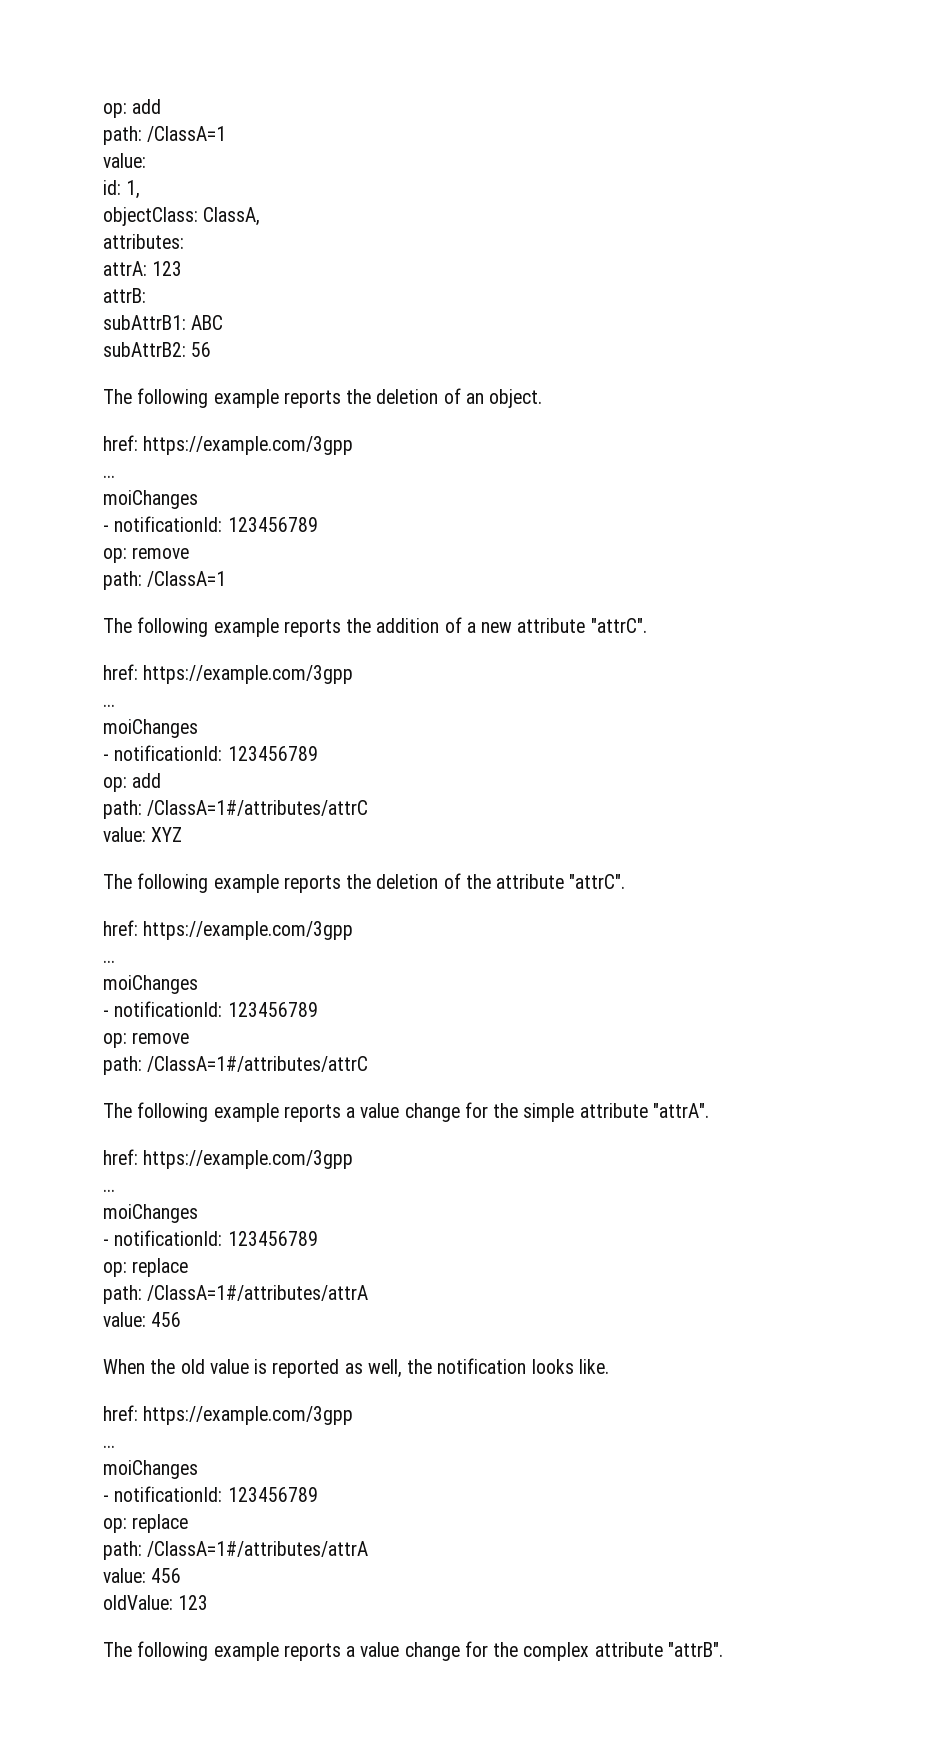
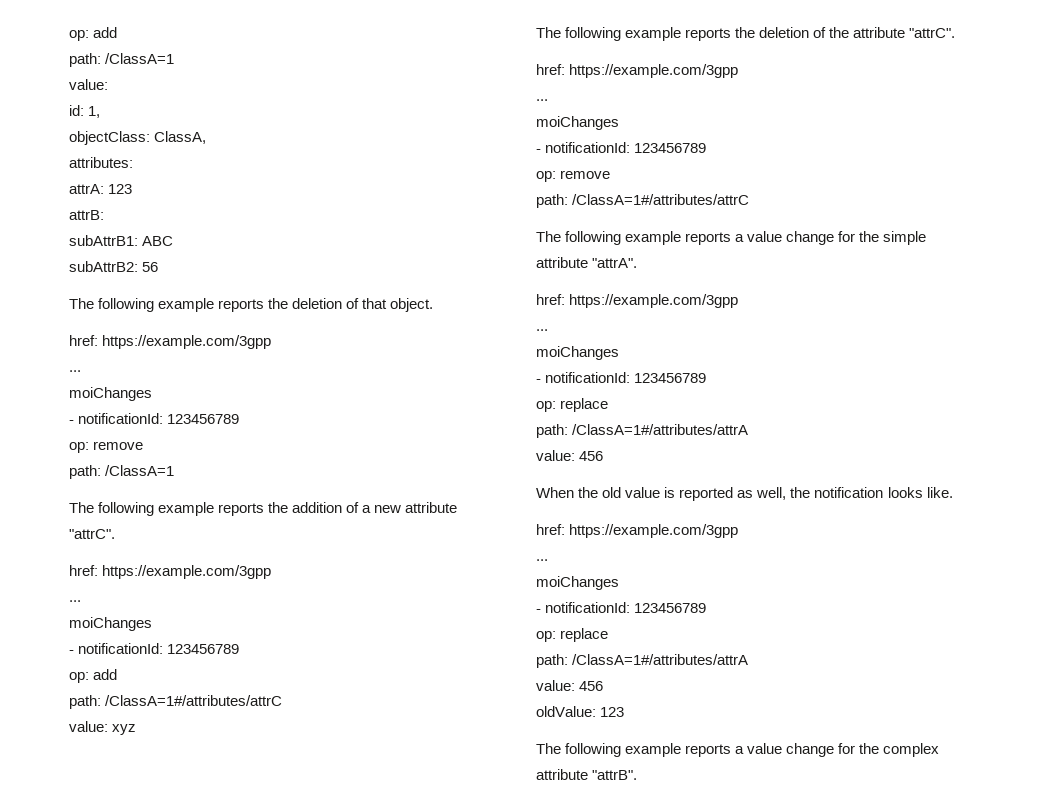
- The following example reports the deletion of an object.
+ The following example reports the deletion of that object.
- value: XYZ
+ value: xyz

